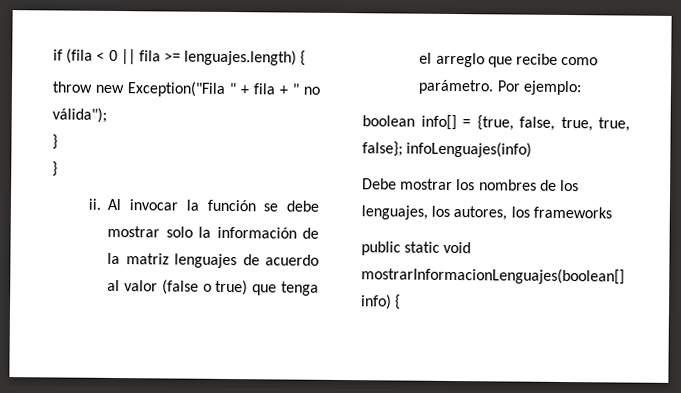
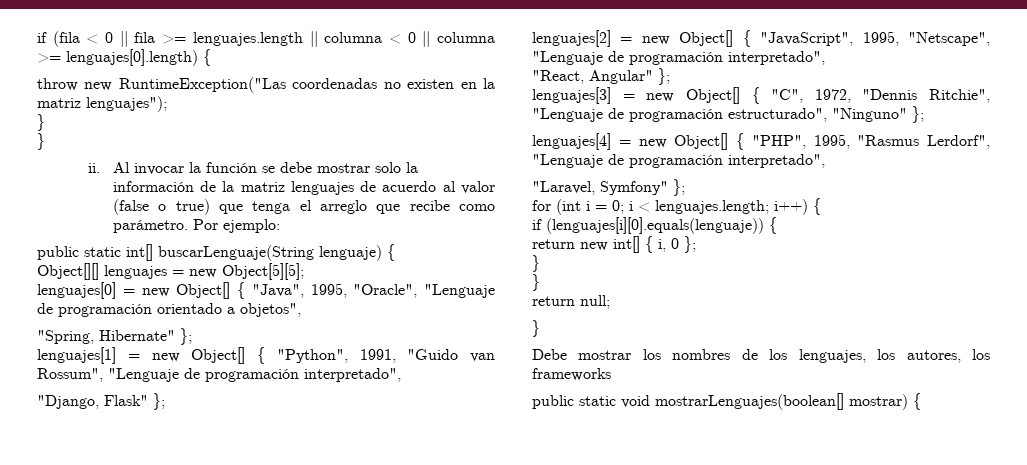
- if (fila < 0 || fila >= lenguajes.length) {
- throw new Exception("Fila " + fila + " no válida");
+ if (fila < 0 || fila >= lenguajes.length || columna < 0 || columna >= lenguajes[0].length) {
+ throw new RuntimeException("Las coordenadas no existen en la matriz lenguajes");
- boolean info[] = {true, false, true, true, false}; infoLenguajes(info)
+ public static int[] buscarLenguaje(String lenguaje) {
+ Object[][] lenguajes = new Object[5][5];
+ lenguajes[0] = new Object[] { "Java", 1995, "Oracle", "Lenguaje de programación orientado a objetos",
+ "Spring, Hibernate" };
+ lenguajes[1] = new Object[] { "Python", 1991, "Guido van Rossum", "Lenguaje de programación interpretado",
+ "Django, Flask" };
+ lenguajes[2] = new Object[] { "JavaScript", 1995, "Netscape", "Lenguaje de programación interpretado",
+ "React, Angular" };
+ lenguajes[3] = new Object[] { "C", 1972, "Dennis Ritchie", "Lenguaje de programación estructurado", "Ninguno" };
+ lenguajes[4] = new Object[] { "PHP", 1995, "Rasmus Lerdorf", "Lenguaje de programación interpretado",
+ "Laravel, Symfony" };
+ for (int i = 0; i < lenguajes.length; i++) {
+ if (lenguajes[i][0].equals(lenguaje)) {
+ return new int[] { i, 0 };
+ }
+ }
+ return null;
+ }
- public static void mostrarInformacionLenguajes(boolean[] info) {
+ public static void mostrarLenguajes(boolean[] mostrar) {

